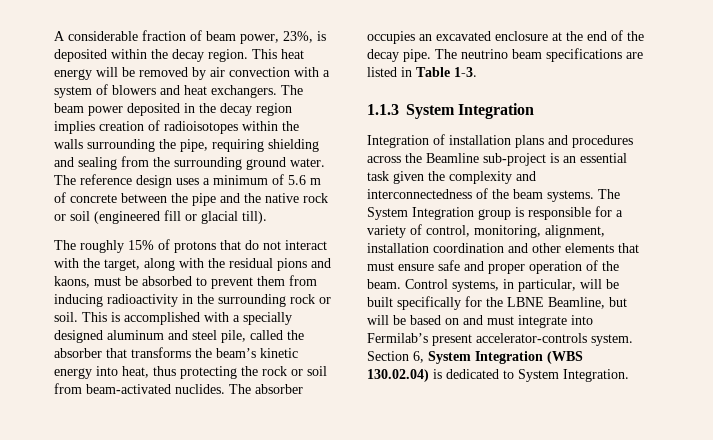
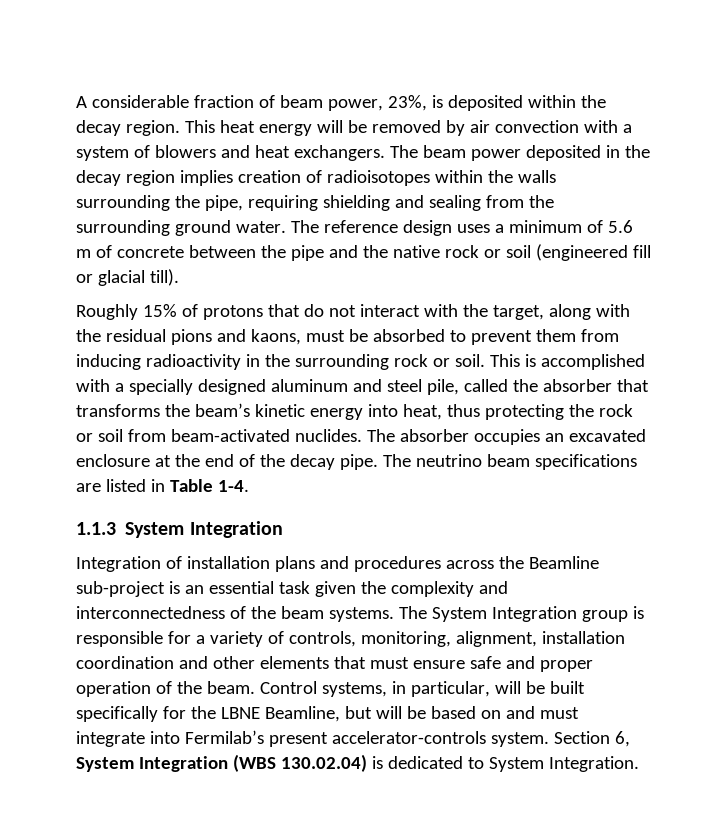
- The roughly 15% of protons that do not interact with the target, along with the residual pions and kaons, must be absorbed to prevent them from inducing radioactivity in the surrounding rock or soil.
+ Roughly 15% of protons that do not interact with the target, along with the residual pions and kaons, must be absorbed to prevent them from inducing radioactivity in the surrounding rock or soil.
- The neutrino beam specifications are listed in Table 1-3.
+ The neutrino beam specifications are listed in Table 1-4.
- The System Integration group is responsible for a variety of control, monitoring, alignment, installation coordination and other elements that must ensure safe and proper operation of the beam.
+ The System Integration group is responsible for a variety of controls, monitoring, alignment, installation coordination and other elements that must ensure safe and proper operation of the beam.

